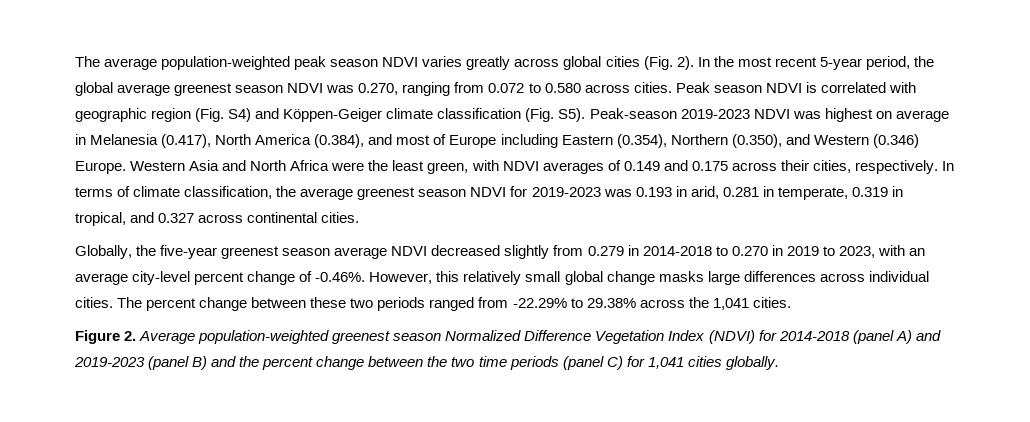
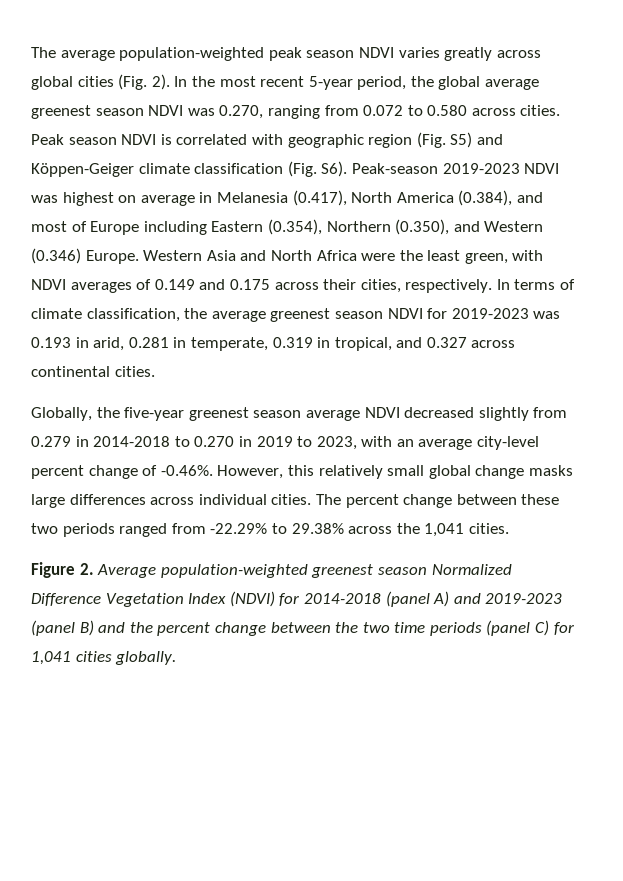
- Peak season NDVI is correlated with geographic region (Fig. S4) and Köppen-Geiger climate classification (Fig. S5). Peak-season 2019-2023 NDVI was highest on average in Melanesia (0.417), North America (0.384), and most of Europe including Eastern (0.354), Northern (0.350), and Western (0.346) Europe.
+ Peak season NDVI is correlated with geographic region (Fig. S5) and Köppen-Geiger climate classification (Fig. S6). Peak-season 2019-2023 NDVI was highest on average in Melanesia (0.417), North America (0.384), and most of Europe including Eastern (0.354), Northern (0.350), and Western (0.346) Europe.

